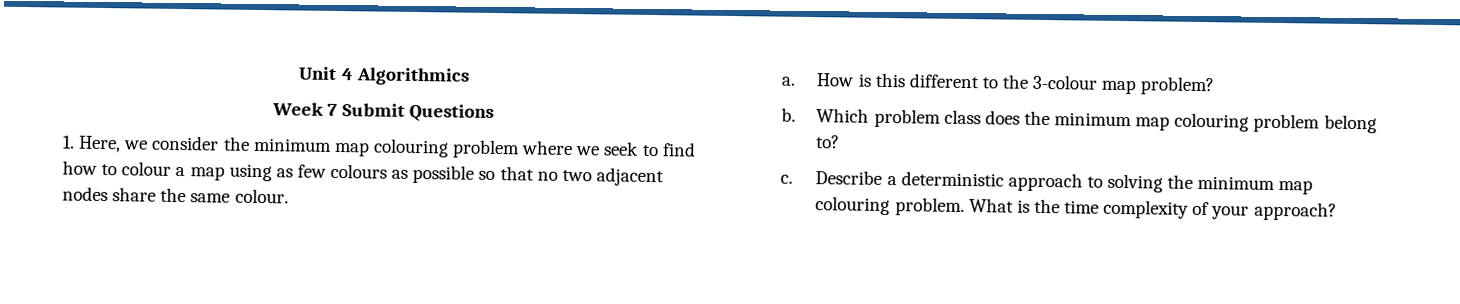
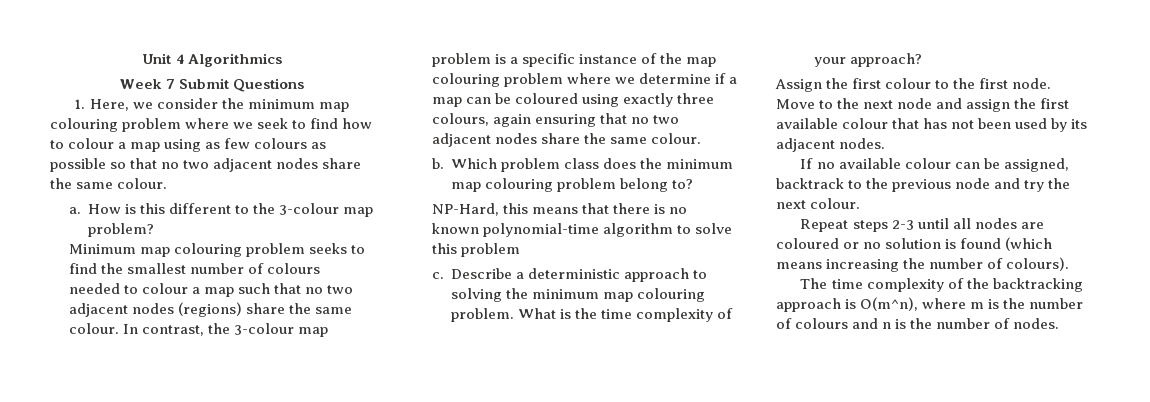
+ Minimum map colouring problem seeks to find the smallest number of colours needed to colour a map such that no two adjacent nodes (regions) share the same colour. In contrast, the 3-colour map problem is a specific instance of the map colouring problem where we determine if a map can be coloured using exactly three colours, again ensuring that no two adjacent nodes share the same colour.
+ NP-Hard, this means that there is no known polynomial-time algorithm to solve this problem
+ Assign the first colour to the first node.
+ Move to the next node and assign the first available colour that has not been used by its adjacent nodes.
+ If no available colour can be assigned, backtrack to the previous node and try the next colour.
+ Repeat steps 2-3 until all nodes are coloured or no solution is found (which means increasing the number of colours).
+ The time complexity of the backtracking approach is O(m^n), where m is the number of colours and n is the number of nodes.

